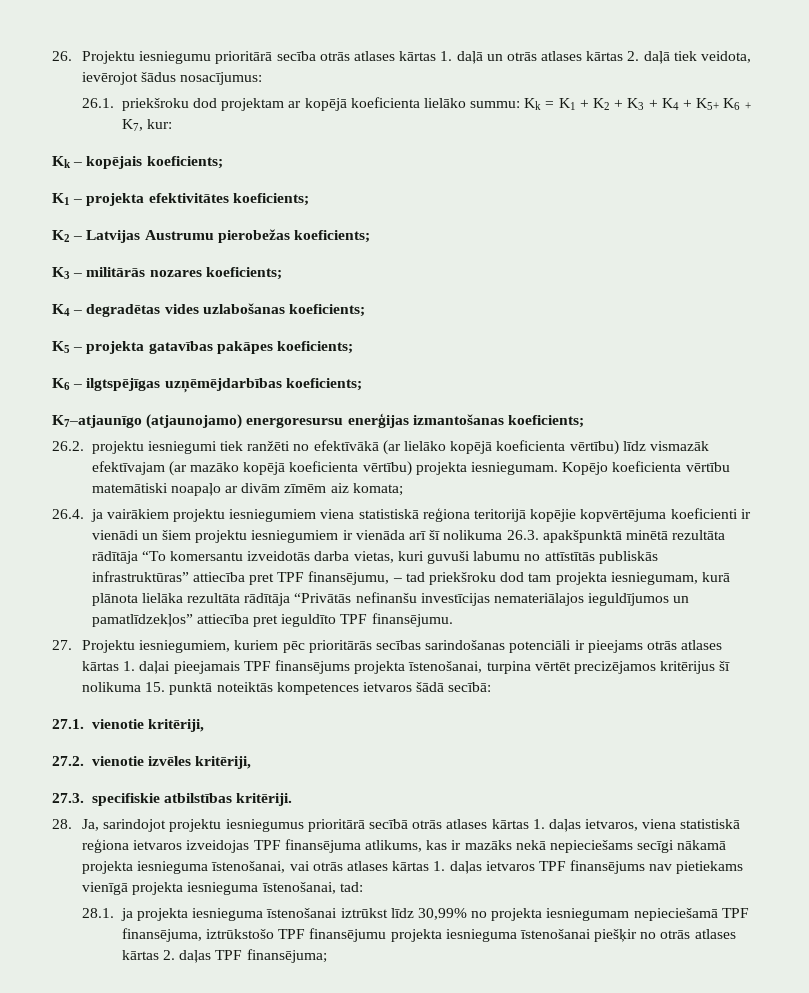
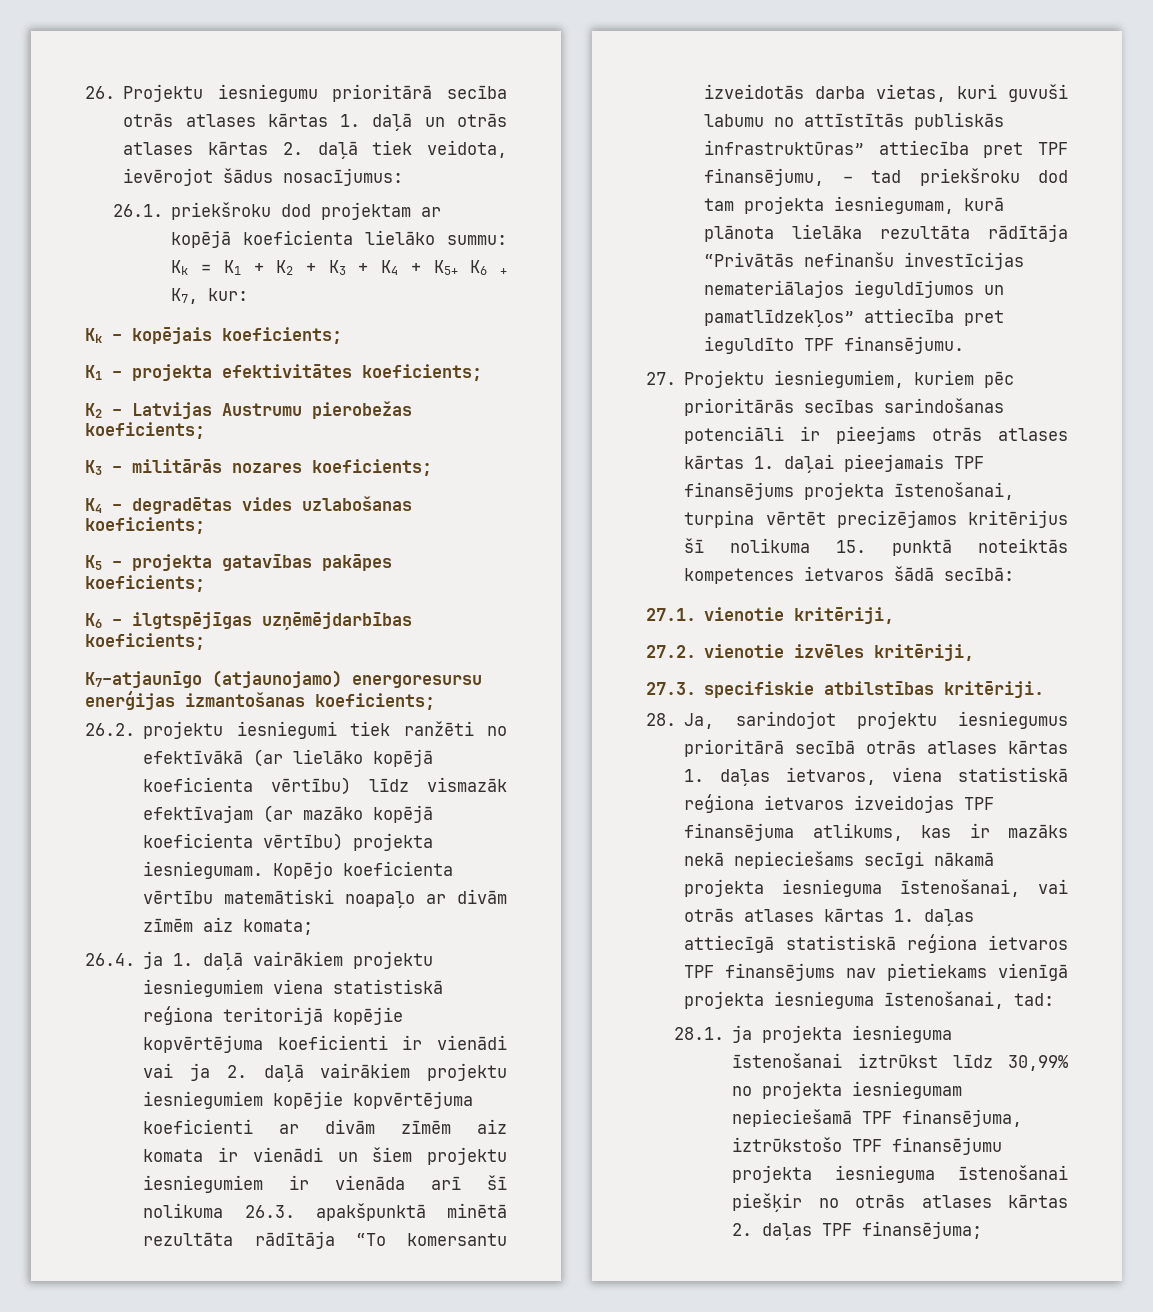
- 26.4. ja vairākiem projektu iesniegumiem viena statistiskā reģiona teritorijā kopējie kopvērtējuma koeficienti ir vienādi un šiem projektu iesniegumiem ir vienāda arī šī nolikuma 26.3. apakšpunktā minētā rezultāta rādītāja “To komersantu izveidotās darba vietas, kuri guvuši labumu no attīstītās publiskās infrastruktūras” attiecība pret TPF finansējumu, – tad priekšroku dod tam projekta iesniegumam, kurā plānota lielāka rezultāta rādītāja “Privātās nefinanšu investīcijas nemateriālajos ieguldījumos un pamatlīdzekļos” attiecība pret ieguldīto TPF finansējumu.
+ 26.4. ja 1. daļā vairākiem projektu iesniegumiem viena statistiskā reģiona teritorijā kopējie kopvērtējuma koeficienti ir vienādi vai ja 2. daļā vairākiem projektu iesniegumiem kopējie kopvērtējuma koeficienti ar divām zīmēm aiz komata ir vienādi un šiem projektu iesniegumiem ir vienāda arī šī nolikuma 26.3. apakšpunktā minētā rezultāta rādītāja “To komersantu izveidotās darba vietas, kuri guvuši labumu no attīstītās publiskās infrastruktūras” attiecība pret TPF finansējumu, – tad priekšroku dod tam projekta iesniegumam, kurā plānota lielāka rezultāta rādītāja “Privātās nefinanšu investīcijas nemateriālajos ieguldījumos un pamatlīdzekļos” attiecība pret ieguldīto TPF finansējumu.
- 28. Ja, sarindojot projektu iesniegumus prioritārā secībā otrās atlases kārtas 1. daļas ietvaros, viena statistiskā reģiona ietvaros izveidojas TPF finansējuma atlikums, kas ir mazāks nekā nepieciešams secīgi nākamā projekta iesnieguma īstenošanai, vai otrās atlases kārtas 1. daļas ietvaros TPF finansējums nav pietiekams vienīgā projekta iesnieguma īstenošanai, tad:
+ 28. Ja, sarindojot projektu iesniegumus prioritārā secībā otrās atlases kārtas 1. daļas ietvaros, viena statistiskā reģiona ietvaros izveidojas TPF finansējuma atlikums, kas ir mazāks nekā nepieciešams secīgi nākamā projekta iesnieguma īstenošanai, vai otrās atlases kārtas 1. daļas attiecīgā statistiskā reģiona ietvaros TPF finansējums nav pietiekams vienīgā projekta iesnieguma īstenošanai, tad:

